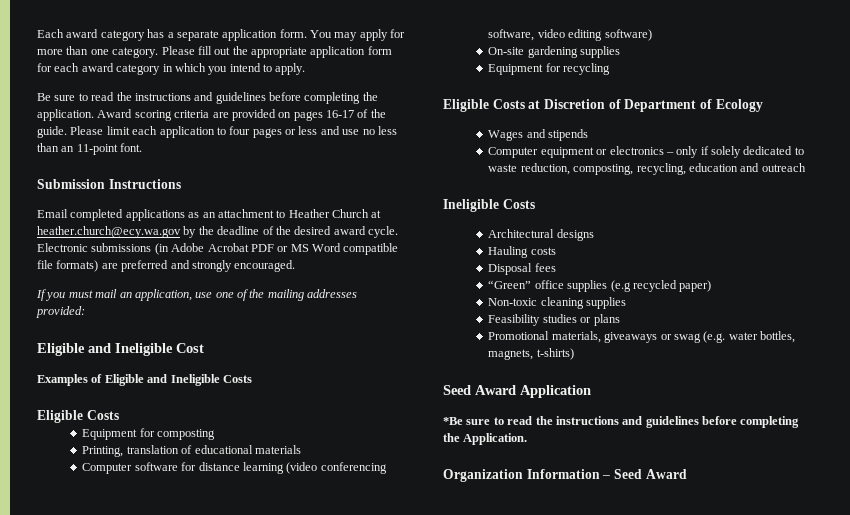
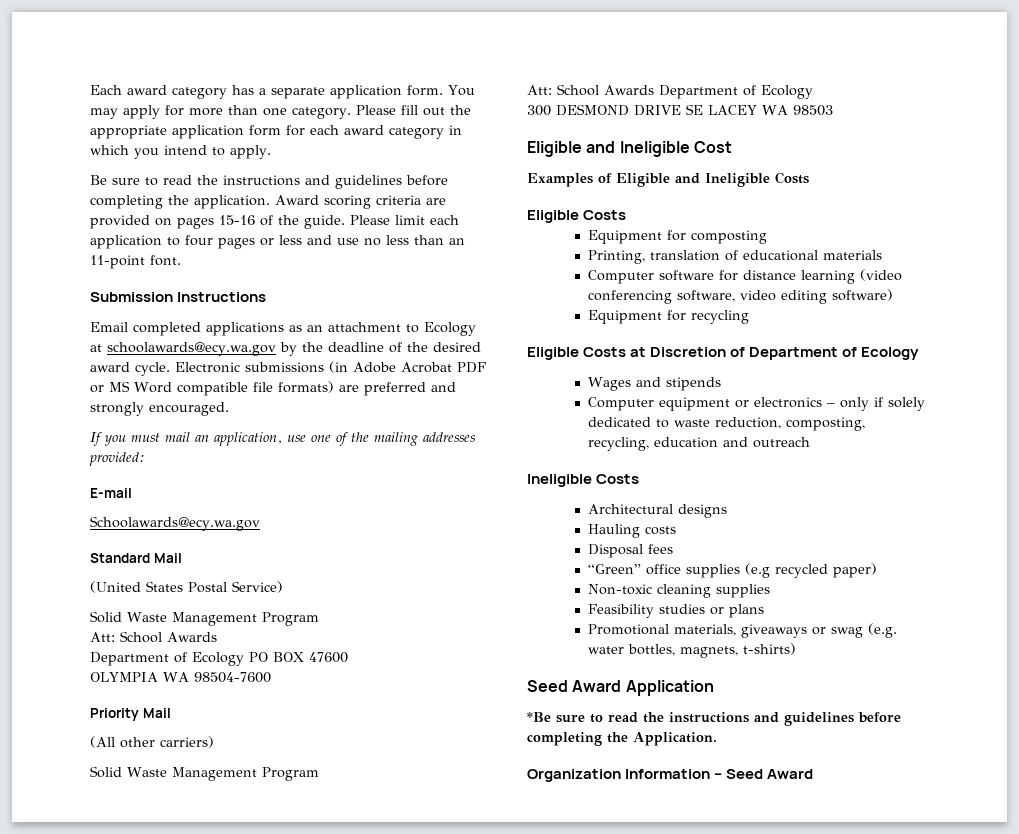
- Award scoring criteria are provided on pages 16-17 of the guide.
+ Award scoring criteria are provided on pages 15-16 of the guide.
- Email completed applications as an attachment to Heather Church at heather.church@ecy.wa.gov by the deadline of the desired award cycle.
+ Email completed applications as an attachment to Ecology at schoolawards@ecy.wa.gov by the deadline of the desired award cycle.
+ E-mail
+ Schoolawards@ecy.wa.gov
+ Standard Mail
+ (United States Postal Service)
+ Solid Waste Management Program
+ Att: School Awards
+ Department of Ecology PO BOX 47600
+ OLYMPIA WA 98504-7600
+ Priority Mail
+ (All other carriers)
+ Solid Waste Management Program
+ Att: School Awards Department of Ecology
+ 300 DESMOND DRIVE SE LACEY WA 98503
- On-site gardening supplies

